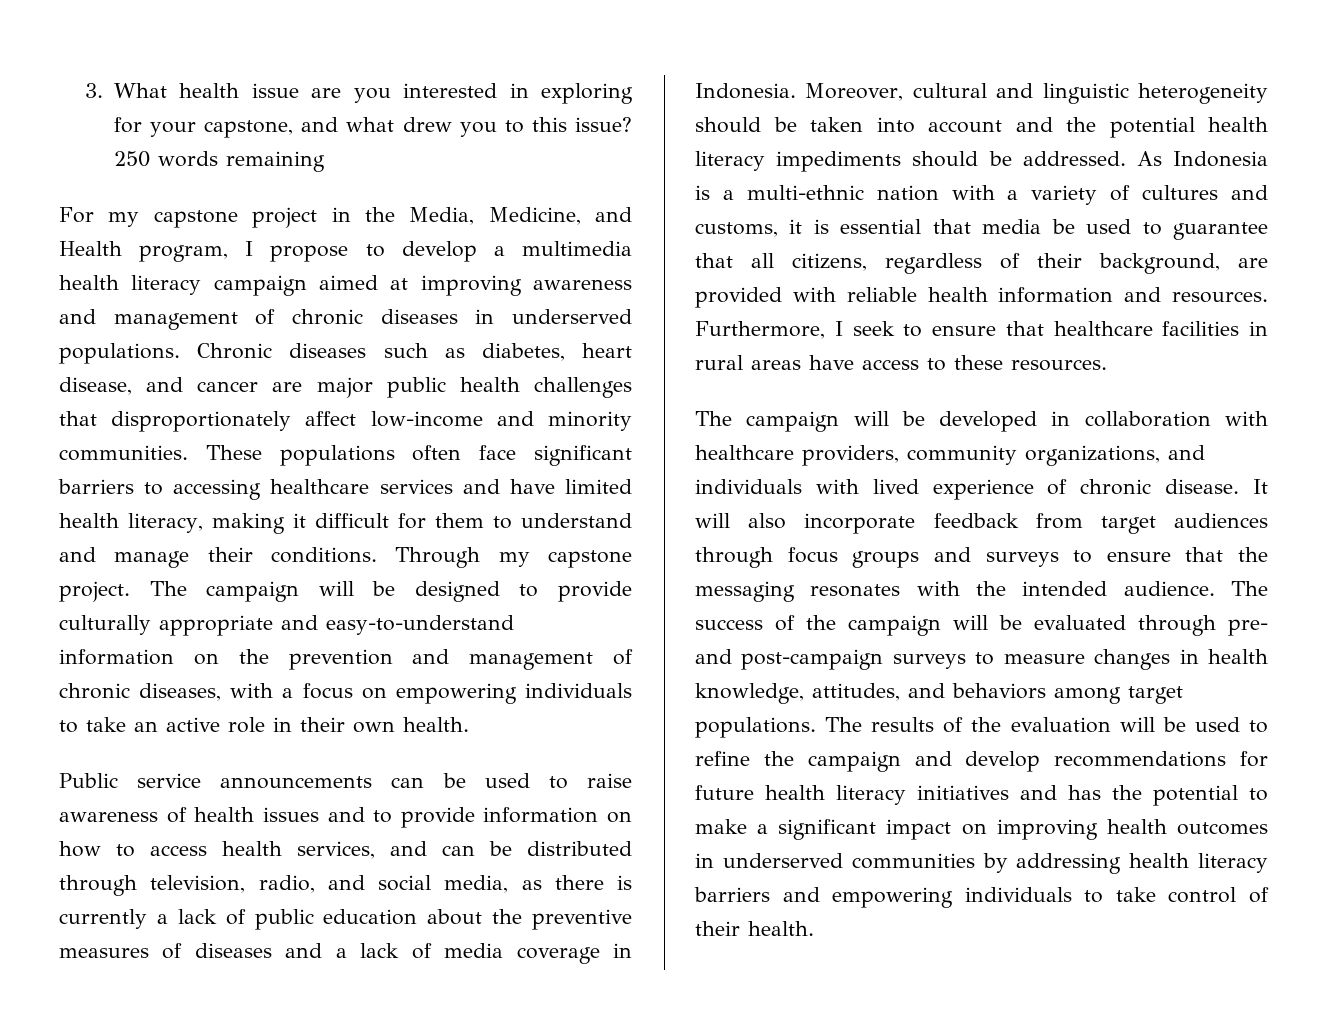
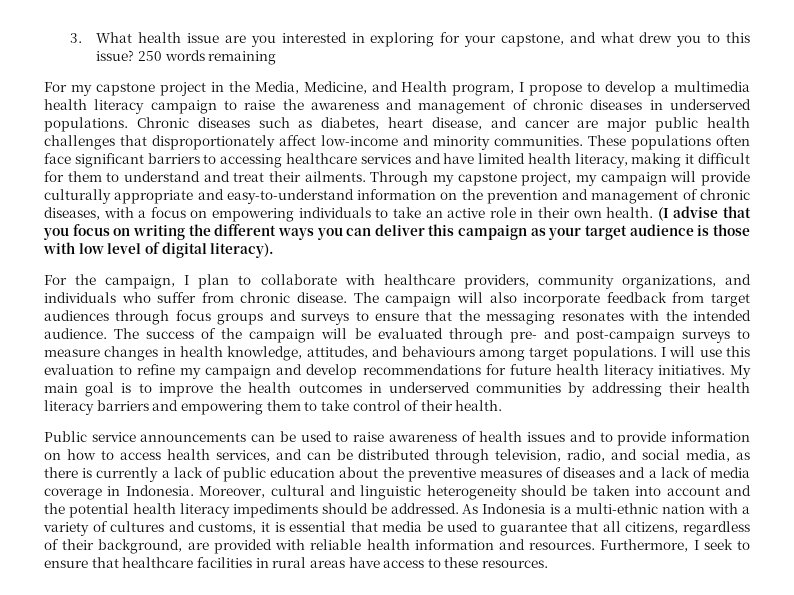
- For my capstone project in the Media, Medicine, and Health program, I propose to develop a multimedia health literacy campaign aimed at improving awareness and management of chronic diseases in underserved populations.
+ For my capstone project in the Media, Medicine, and Health program, I propose to develop a multimedia health literacy campaign to raise the awareness and management of chronic diseases in underserved populations.
- These populations often face significant barriers to accessing healthcare services and have limited health literacy, making it difficult for them to understand and manage their conditions. Through my capstone project. The campaign will be designed to provide culturally appropriate and easy-to-understand information on the prevention and management of chronic diseases, with a focus on empowering individuals to take an active role in their own health.
+ These populations often face significant barriers to accessing healthcare services and have limited health literacy, making it difficult for them to understand and treat their ailments. Through my capstone project, my campaign will provide culturally appropriate and easy-to-understand information on the prevention and management of chronic diseases, with a focus on empowering individuals to take an active role in their own health. (I advise that you focus on writing the different ways you can deliver this campaign as your target audience is those with low level of digital literacy).
+ For the campaign, I plan to collaborate with healthcare providers, community organizations, and individuals who suffer from chronic disease. The campaign will also incorporate feedback from target audiences through focus groups and surveys to ensure that the messaging resonates with the intended audience. The success of the campaign will be evaluated through pre- and post-campaign surveys to measure changes in health knowledge, attitudes, and behaviours among target populations. I will use this evaluation to refine my campaign and develop recommendations for future health literacy initiatives. My main goal is to improve the health outcomes in underserved communities by addressing their health literacy barriers and empowering them to take control of their health.
- The campaign will be developed in collaboration with healthcare providers, community organizations, and individuals with lived experience of chronic disease. It will also incorporate feedback from target audiences through focus groups and surveys to ensure that the messaging resonates with the intended audience. The success of the campaign will be evaluated through pre- and post-campaign surveys to measure changes in health knowledge, attitudes, and behaviors among target populations. The results of the evaluation will be used to refine the campaign and develop recommendations for future health literacy initiatives and has the potential to make a significant impact on improving health outcomes in underserved communities by addressing health literacy barriers and empowering individuals to take control of their health.

